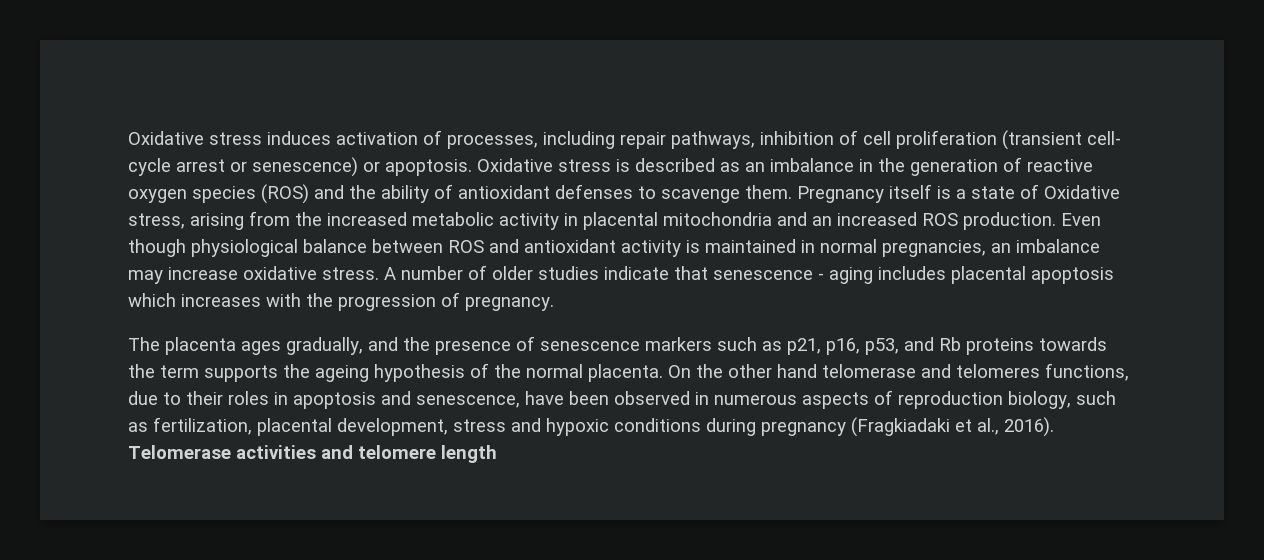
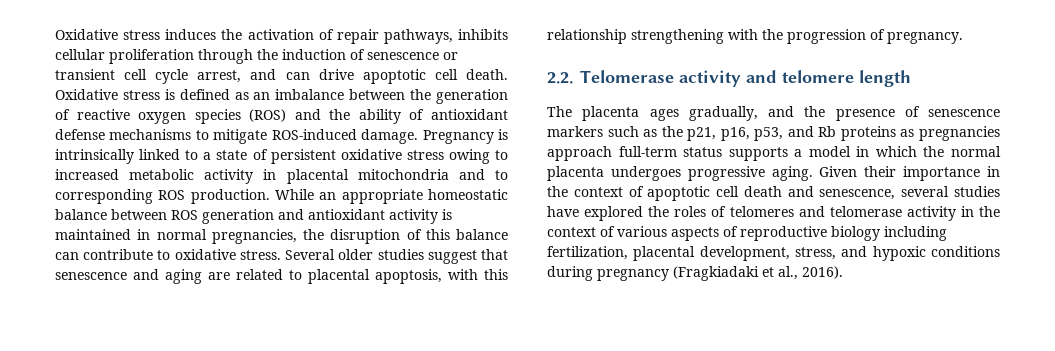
- Oxidative stress induces activation of processes, including repair pathways, inhibition of cell proliferation (transient cell- cycle arrest or senescence) or apoptosis.
+ Oxidative stress induces the activation of repair pathways, inhibits cellular proliferation through the induction of senescence or transient cell cycle arrest, and can drive apoptotic cell death.
- Oxidative stress is described as an imbalance in the generation of reactive oxygen species (ROS) and the ability of antioxidant defenses to scavenge them. Pregnancy itself is a state of Oxidative stress, arising from the increased metabolic activity in placental mitochondria and an increased ROS production. Even though physiological balance between ROS and antioxidant activity is maintained in normal pregnancies, an imbalance may increase oxidative stress. A number of older studies indicate that senescence - aging includes placental apoptosis which increases with the progression of pregnancy.
+ Oxidative stress is defined as an imbalance between the generation of reactive oxygen species (ROS) and the ability of antioxidant defense mechanisms to mitigate ROS-induced damage. Pregnancy is intrinsically linked to a state of persistent oxidative stress owing to increased metabolic activity in placental mitochondria and to corresponding ROS production. While an appropriate homeostatic balance between ROS generation and antioxidant activity is maintained in normal pregnancies, the disruption of this balance can contribute to oxidative stress. Several older studies suggest that senescence and aging are related to placental apoptosis, with this relationship strengthening with the progression of pregnancy.
+ 2.2. Telomerase activity and telomere length
- The placenta ages gradually, and the presence of senescence markers such as p21, p16, p53, and Rb proteins towards the term supports the ageing hypothesis of the normal placenta. On the other hand telomerase and telomeres functions, due to their roles in apoptosis and senescence, have been observed in numerous aspects of reproduction biology, such as fertilization, placental development, stress and hypoxic conditions during pregnancy (Fragkiadaki et al., 2016). Telomerase activities and telomere length
+ The placenta ages gradually, and the presence of senescence markers such as the p21, p16, p53, and Rb proteins as pregnancies approach full-term status supports a model in which the normal placenta undergoes progressive aging. Given their importance in the context of apoptotic cell death and senescence, several studies have explored the roles of telomeres and telomerase activity in the context of various aspects of reproductive biology including fertilization, placental development, stress, and hypoxic conditions during pregnancy (Fragkiadaki et al., 2016).

